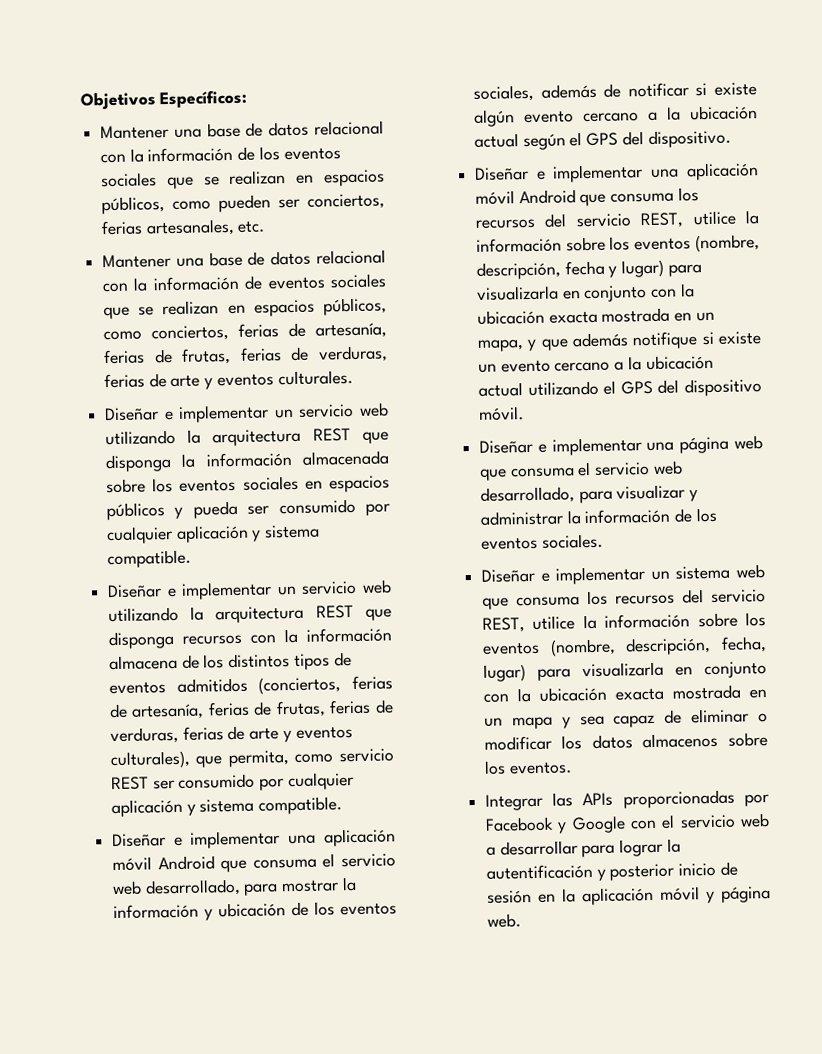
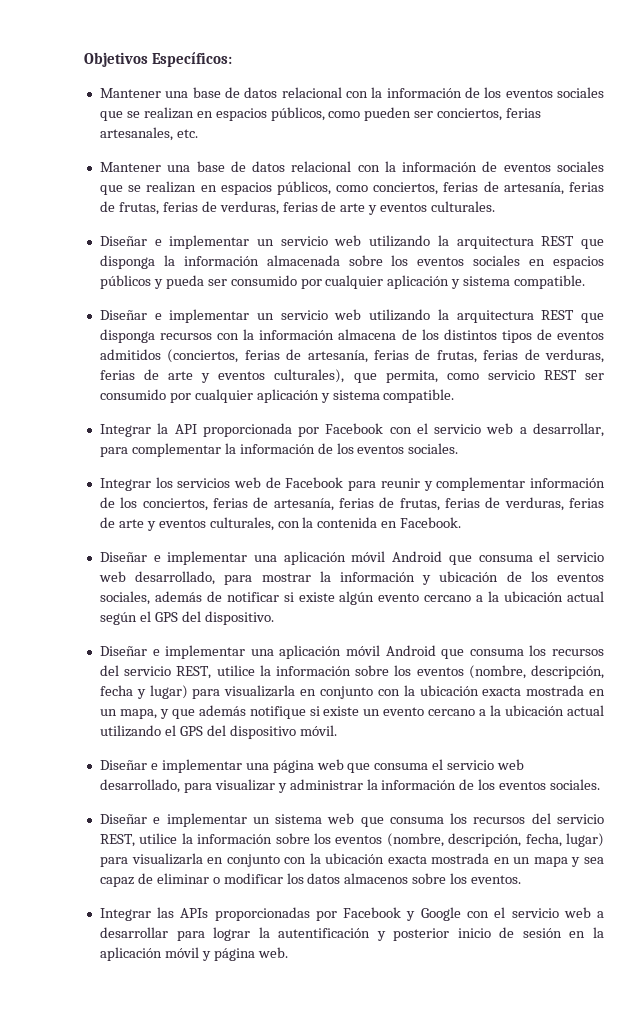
+ Integrar la API proporcionada por Facebook con el servicio web a desarrollar, para complementar la información de los eventos sociales.
+ Integrar los servicios web de Facebook para reunir y complementar información de los conciertos, ferias de artesanía, ferias de frutas, ferias de verduras, ferias de arte y eventos culturales, con la contenida en Facebook.

